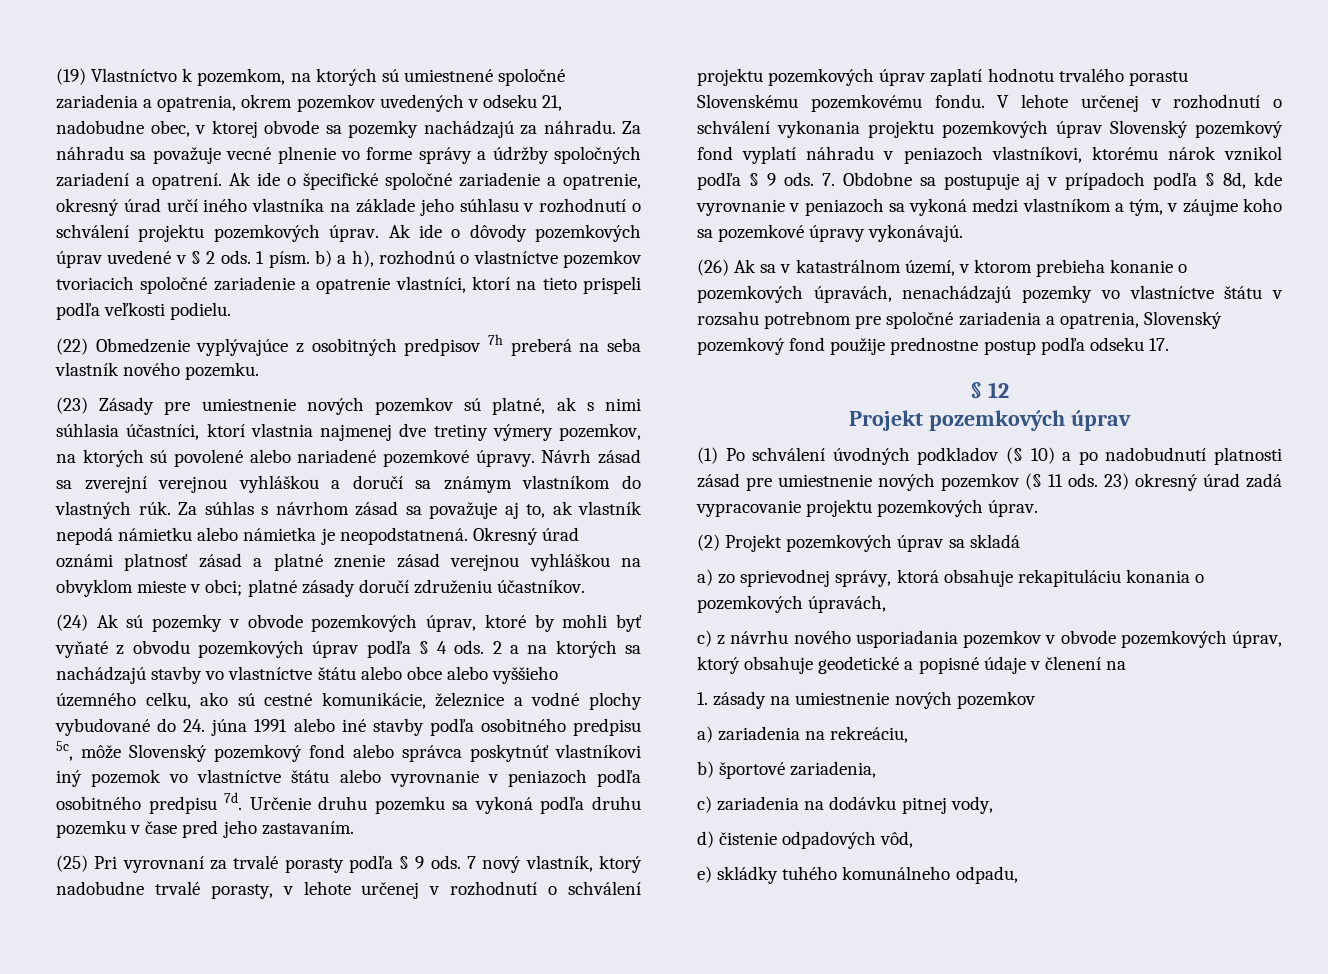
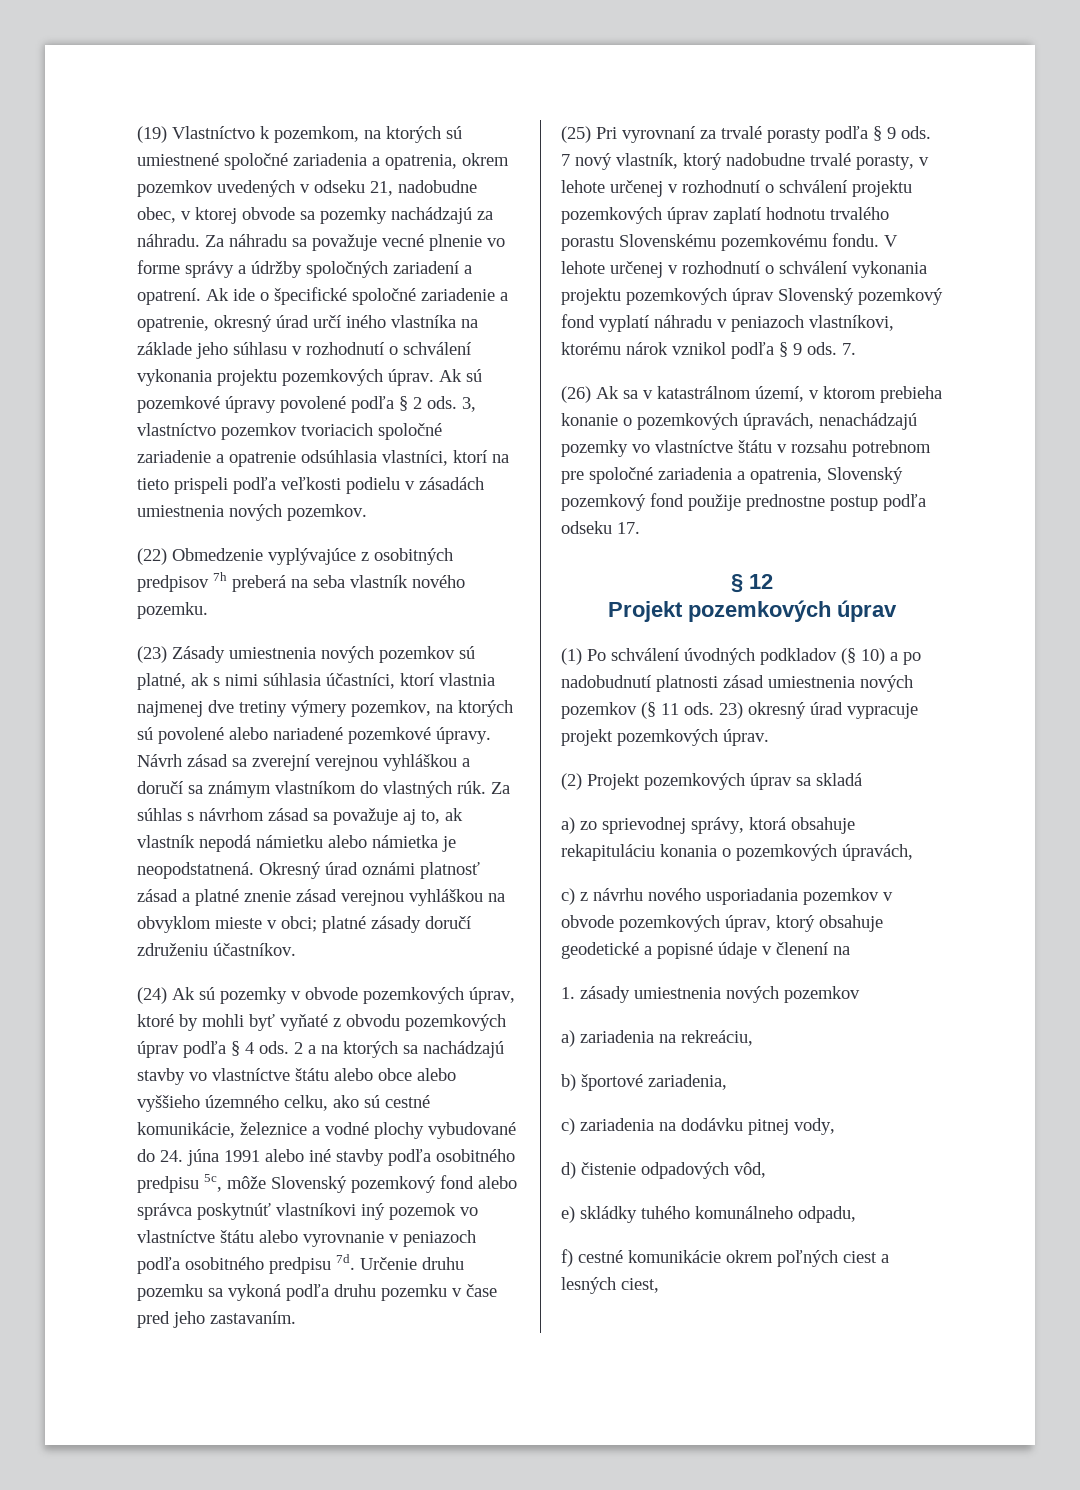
- Ak ide o špecifické spoločné zariadenie a opatrenie, okresný úrad určí iného vlastníka na základe jeho súhlasu v rozhodnutí o schválení projektu pozemkových úprav.
+ Ak ide o špecifické spoločné zariadenie a opatrenie, okresný úrad určí iného vlastníka na základe jeho súhlasu v rozhodnutí o schválení vykonania projektu pozemkových úprav.
- Ak ide o dôvody pozemkových úprav uvedené v § 2 ods. 1 písm. b) a h), rozhodnú o vlastníctve pozemkov tvoriacich spoločné zariadenie a opatrenie vlastníci, ktorí na tieto prispeli podľa veľkosti podielu.
+ Ak sú pozemkové úpravy povolené podľa § 2 ods. 3, vlastníctvo pozemkov tvoriacich spoločné zariadenie a opatrenie odsúhlasia vlastníci, ktorí na tieto prispeli podľa veľkosti podielu v zásadách umiestnenia nových pozemkov.
- (23) Zásady pre umiestnenie nových pozemkov sú platné, ak s nimi súhlasia účastníci, ktorí vlastnia najmenej dve tretiny výmery pozemkov, na ktorých sú povolené alebo nariadené pozemkové úpravy.
+ (23) Zásady umiestnenia nových pozemkov sú platné, ak s nimi súhlasia účastníci, ktorí vlastnia najmenej dve tretiny výmery pozemkov, na ktorých sú povolené alebo nariadené pozemkové úpravy.
- 7. Obdobne sa postupuje aj v prípadoch podľa § 8d, kde vyrovnanie v peniazoch sa vykoná medzi vlastníkom a tým, v záujme koho sa pozemkové úpravy vykonávajú.
+ 7.
- (1) Po schválení úvodných podkladov (§ 10) a po nadobudnutí platnosti zásad pre umiestnenie nových pozemkov (§ 11 ods.
+ (1) Po schválení úvodných podkladov (§ 10) a po nadobudnutí platnosti zásad umiestnenia nových pozemkov (§ 11 ods.
- 23) okresný úrad zadá vypracovanie projektu pozemkových úprav.
+ 23) okresný úrad vypracuje projekt pozemkových úprav.
- 1. zásady na umiestnenie nových pozemkov
+ 1. zásady umiestnenia nových pozemkov
+ f) cestné komunikácie okrem poľných ciest a lesných ciest,

